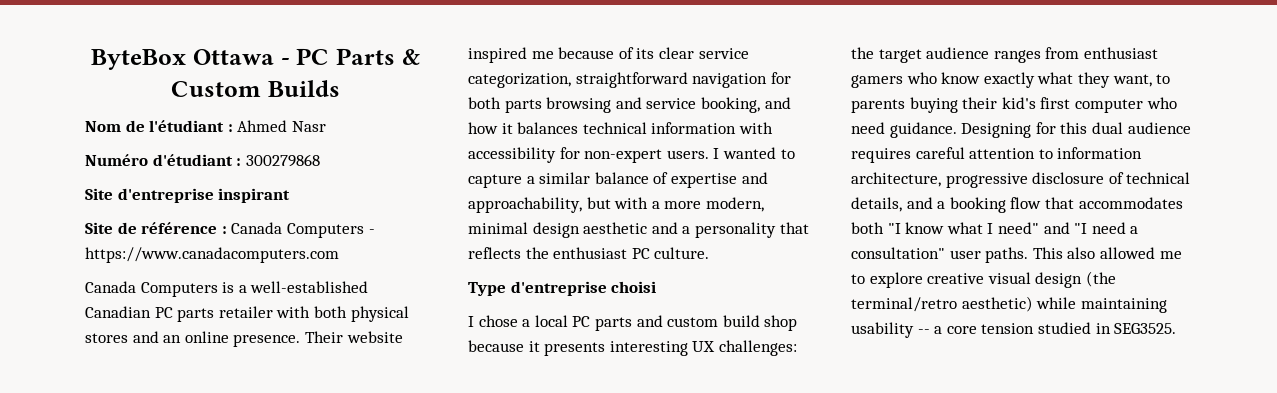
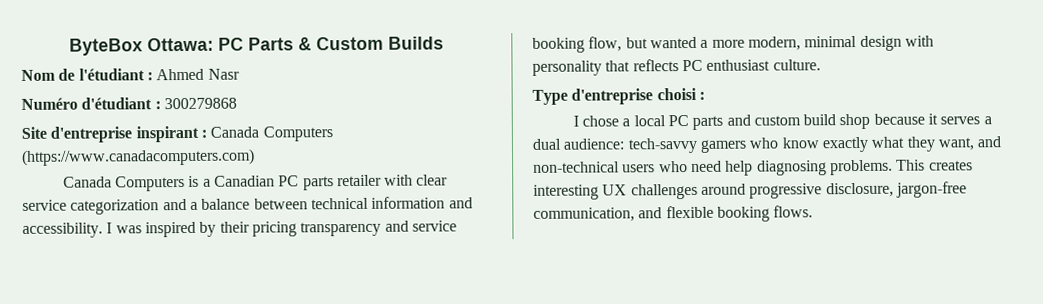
- ByteBox Ottawa - PC Parts & Custom Builds
+ ByteBox Ottawa: PC Parts & Custom Builds
- Site d'entreprise inspirant
- Site de référence : Canada Computers - https://www.canadacomputers.com
+ Site d'entreprise inspirant : Canada Computers (https://www.canadacomputers.com)
- Canada Computers is a well-established Canadian PC parts retailer with both physical stores and an online presence. Their website inspired me because of its clear service categorization, straightforward navigation for both parts browsing and service booking, and how it balances technical information with accessibility for non-expert users. I wanted to capture a similar balance of expertise and approachability, but with a more modern, minimal design aesthetic and a personality that reflects the enthusiast PC culture.
+ Canada Computers is a Canadian PC parts retailer with clear service categorization and a balance between technical information and accessibility. I was inspired by their pricing transparency and service booking flow, but wanted a more modern, minimal design with personality that reflects PC enthusiast culture.
- Type d'entreprise choisi
+ Type d'entreprise choisi :
- I chose a local PC parts and custom build shop because it presents interesting UX challenges: the target audience ranges from enthusiast gamers who know exactly what they want, to parents buying their kid's first computer who need guidance. Designing for this dual audience requires careful attention to information architecture, progressive disclosure of technical details, and a booking flow that accommodates both "I know what I need" and "I need a consultation" user paths. This also allowed me to explore creative visual design (the terminal/retro aesthetic) while maintaining usability -- a core tension studied in SEG3525.
+ I chose a local PC parts and custom build shop because it serves a dual audience: tech-savvy gamers who know exactly what they want, and non-technical users who need help diagnosing problems. This creates interesting UX challenges around progressive disclosure, jargon-free communication, and flexible booking flows.

